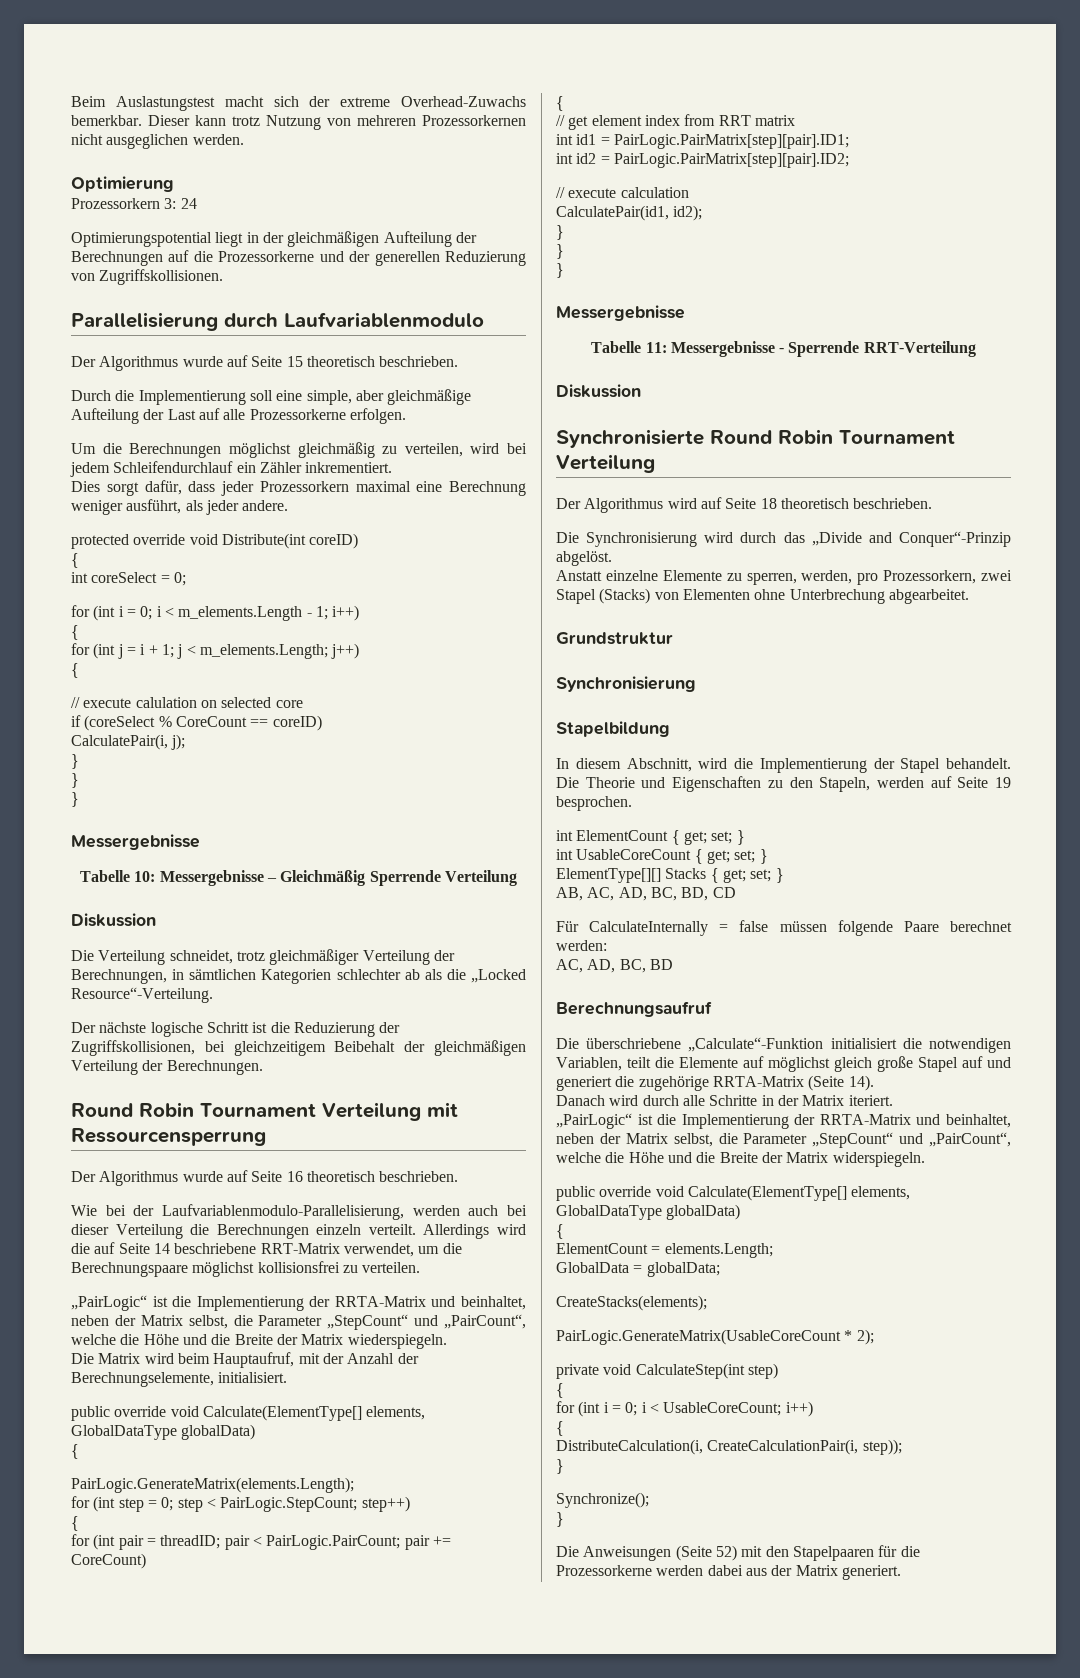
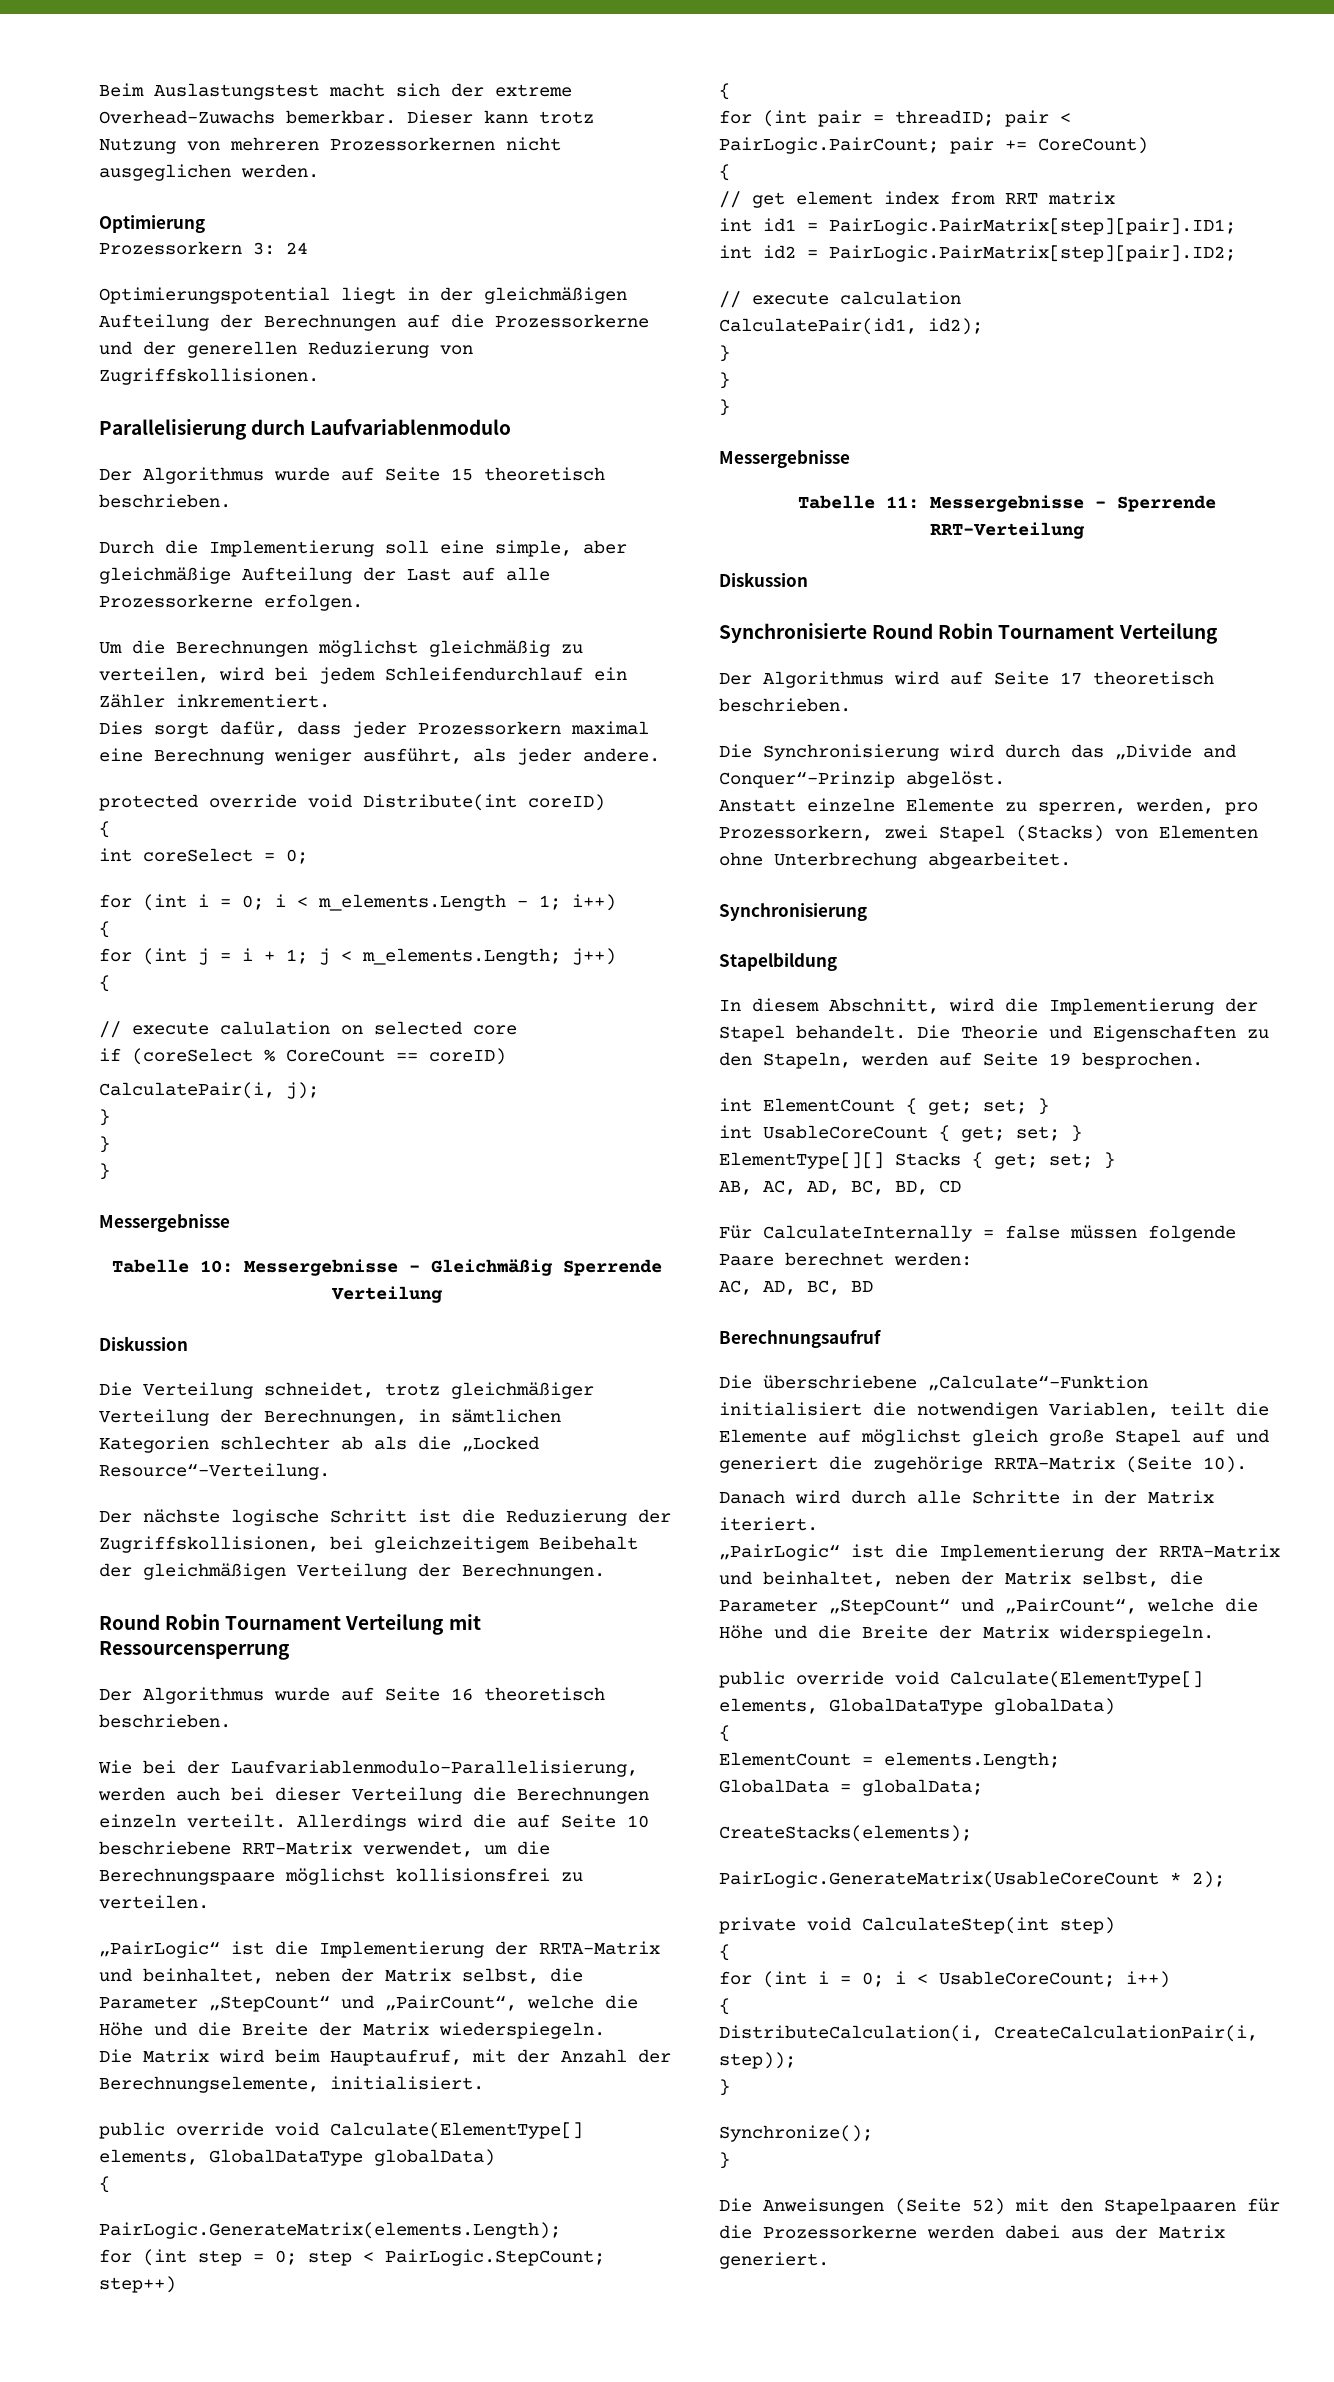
- Allerdings wird die auf Seite 14 beschriebene RRT-Matrix verwendet, um die Berechnungspaare möglichst kollisionsfrei zu verteilen.
+ Allerdings wird die auf Seite 10 beschriebene RRT-Matrix verwendet, um die Berechnungspaare möglichst kollisionsfrei zu verteilen.
- Der Algorithmus wird auf Seite 18 theoretisch beschrieben.
+ Der Algorithmus wird auf Seite 17 theoretisch beschrieben.
- Grundstruktur
- Die überschriebene „Calculate“-Funktion initialisiert die notwendigen Variablen, teilt die Elemente auf möglichst gleich große Stapel auf und generiert die zugehörige RRTA-Matrix (Seite 14).
+ Die überschriebene „Calculate“-Funktion initialisiert die notwendigen Variablen, teilt die Elemente auf möglichst gleich große Stapel auf und generiert die zugehörige RRTA-Matrix (Seite 10).

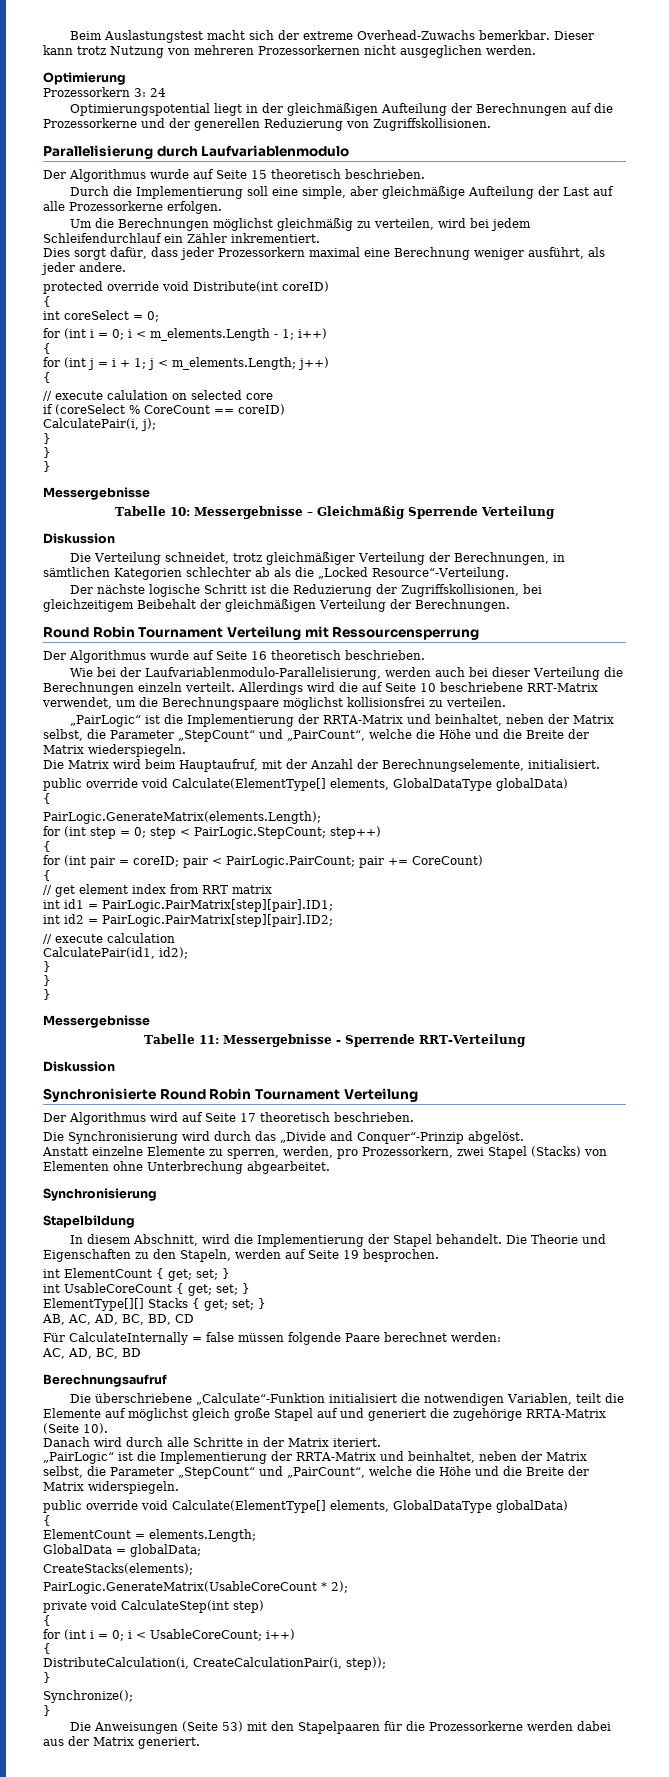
- for (int pair = threadID; pair < PairLogic.PairCount; pair += CoreCount)
+ for (int pair = coreID; pair < PairLogic.PairCount; pair += CoreCount)
- Die Anweisungen (Seite 52) mit den Stapelpaaren für die Prozessorkerne werden dabei aus der Matrix generiert.
+ Die Anweisungen (Seite 53) mit den Stapelpaaren für die Prozessorkerne werden dabei aus der Matrix generiert.

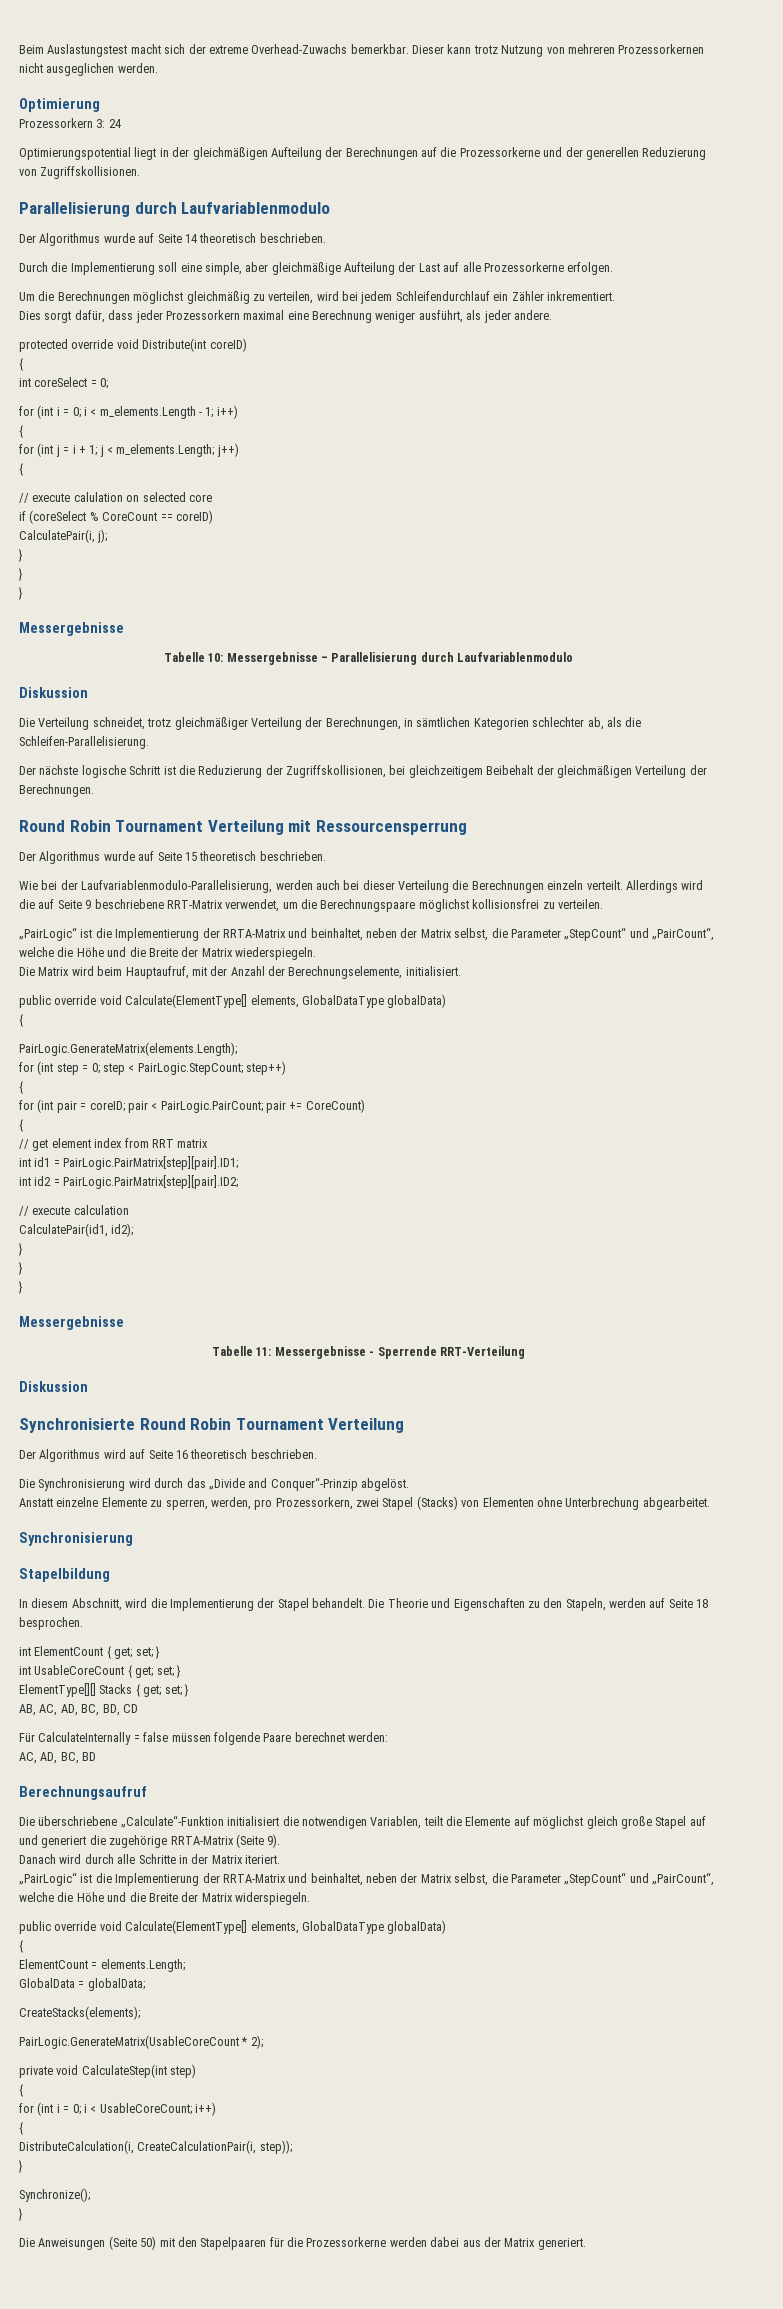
- Der Algorithmus wurde auf Seite 15 theoretisch beschrieben.
+ Der Algorithmus wurde auf Seite 14 theoretisch beschrieben.
- Tabelle 10: Messergebnisse – Gleichmäßig Sperrende Verteilung
+ Tabelle 10: Messergebnisse – Parallelisierung durch Laufvariablenmodulo
- Die Verteilung schneidet, trotz gleichmäßiger Verteilung der Berechnungen, in sämtlichen Kategorien schlechter ab als die „Locked Resource“-Verteilung.
+ Die Verteilung schneidet, trotz gleichmäßiger Verteilung der Berechnungen, in sämtlichen Kategorien schlechter ab, als die Schleifen-Parallelisierung.
- Der Algorithmus wurde auf Seite 16 theoretisch beschrieben.
+ Der Algorithmus wurde auf Seite 15 theoretisch beschrieben.
- Allerdings wird die auf Seite 10 beschriebene RRT-Matrix verwendet, um die Berechnungspaare möglichst kollisionsfrei zu verteilen.
+ Allerdings wird die auf Seite 9 beschriebene RRT-Matrix verwendet, um die Berechnungspaare möglichst kollisionsfrei zu verteilen.
- Der Algorithmus wird auf Seite 17 theoretisch beschrieben.
+ Der Algorithmus wird auf Seite 16 theoretisch beschrieben.
- Die Theorie und Eigenschaften zu den Stapeln, werden auf Seite 19 besprochen.
+ Die Theorie und Eigenschaften zu den Stapeln, werden auf Seite 18 besprochen.
- Die überschriebene „Calculate“-Funktion initialisiert die notwendigen Variablen, teilt die Elemente auf möglichst gleich große Stapel auf und generiert die zugehörige RRTA-Matrix (Seite 10).
+ Die überschriebene „Calculate“-Funktion initialisiert die notwendigen Variablen, teilt die Elemente auf möglichst gleich große Stapel auf und generiert die zugehörige RRTA-Matrix (Seite 9).
- Die Anweisungen (Seite 53) mit den Stapelpaaren für die Prozessorkerne werden dabei aus der Matrix generiert.
+ Die Anweisungen (Seite 50) mit den Stapelpaaren für die Prozessorkerne werden dabei aus der Matrix generiert.

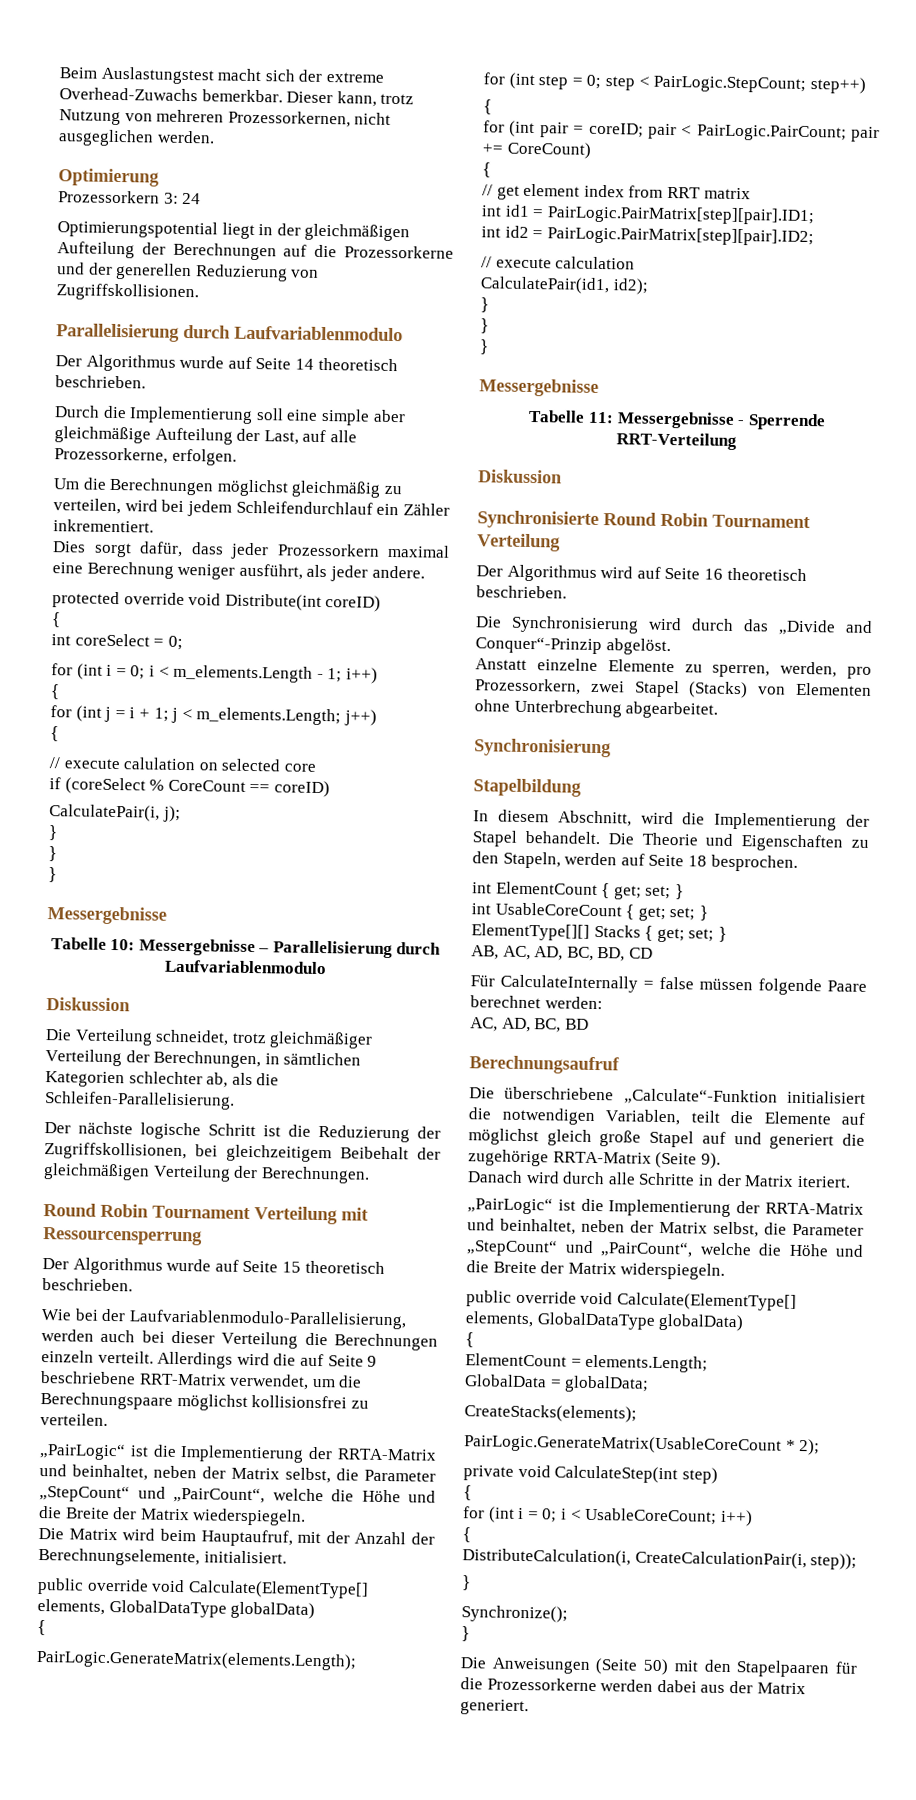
- Dieser kann trotz Nutzung von mehreren Prozessorkernen nicht ausgeglichen werden.
+ Dieser kann, trotz Nutzung von mehreren Prozessorkernen, nicht ausgeglichen werden.
- Durch die Implementierung soll eine simple, aber gleichmäßige Aufteilung der Last auf alle Prozessorkerne erfolgen.
+ Durch die Implementierung soll eine simple aber gleichmäßige Aufteilung der Last, auf alle Prozessorkerne, erfolgen.

